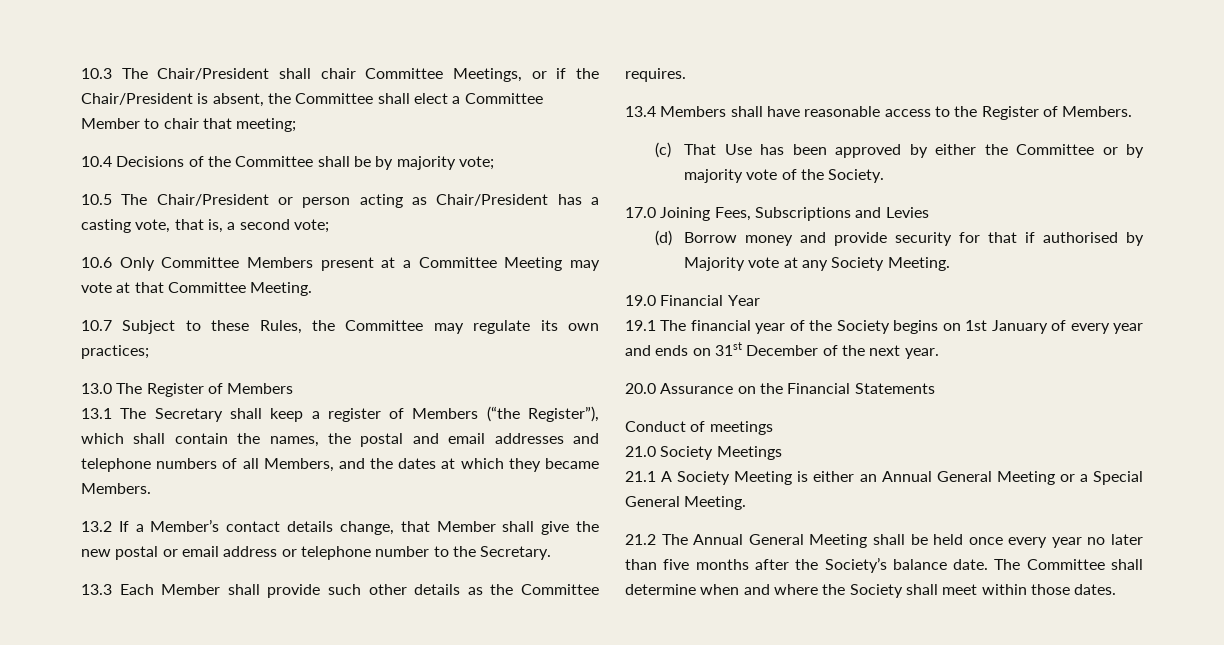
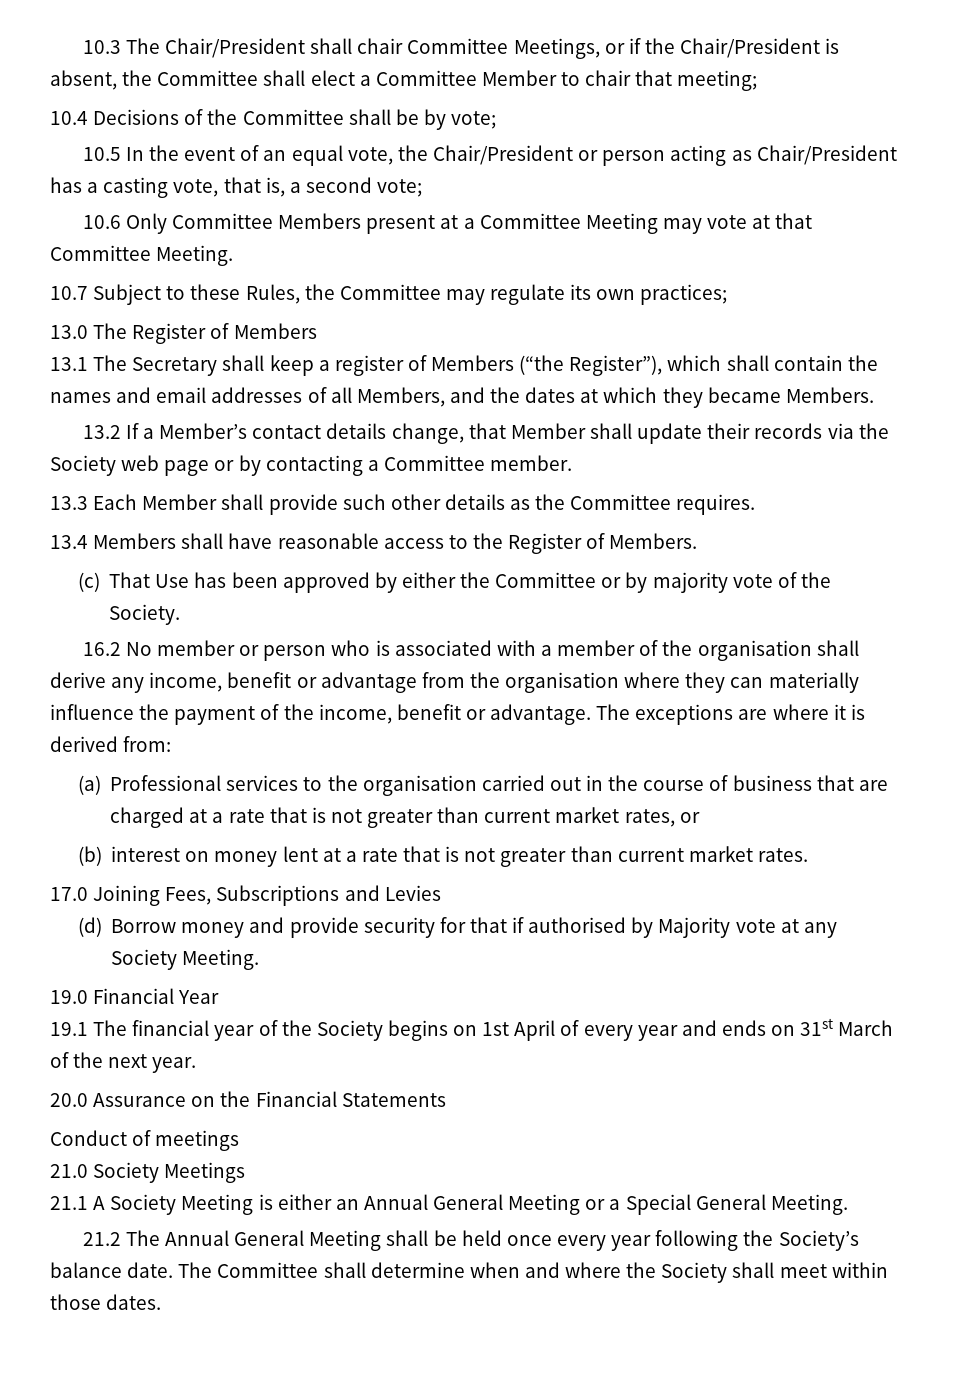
- 10.4 Decisions of the Committee shall be by majority vote;
+ 10.4 Decisions of the Committee shall be by vote;
- 10.5 The Chair/President or person acting as Chair/President has a casting vote, that is, a second vote;
+ 10.5 In the event of an equal vote, the Chair/President or person acting as Chair/President has a casting vote, that is, a second vote;
- 13.1 The Secretary shall keep a register of Members (“the Register”), which shall contain the names, the postal and email addresses and telephone numbers of all Members, and the dates at which they became Members.
+ 13.1 The Secretary shall keep a register of Members (“the Register”), which shall contain the names and email addresses of all Members, and the dates at which they became Members.
- 13.2 If a Member’s contact details change, that Member shall give the new postal or email address or telephone number to the Secretary.
+ 13.2 If a Member’s contact details change, that Member shall update their records via the Society web page or by contacting a Committee member.
+ 16.2 No member or person who is associated with a member of the organisation shall derive any income, benefit or advantage from the organisation where they can materially influence the payment of the income, benefit or advantage. The exceptions are where it is derived from:
+ (a) Professional services to the organisation carried out in the course of business that are charged at a rate that is not greater than current market rates, or
+ (b) interest on money lent at a rate that is not greater than current market rates.
- 19.1 The financial year of the Society begins on 1st January of every year and ends on 31st December of the next year.
+ 19.1 The financial year of the Society begins on 1st April of every year and ends on 31st March of the next year.
- 21.2 The Annual General Meeting shall be held once every year no later than five months after the Society’s balance date.
+ 21.2 The Annual General Meeting shall be held once every year following the Society’s balance date.

